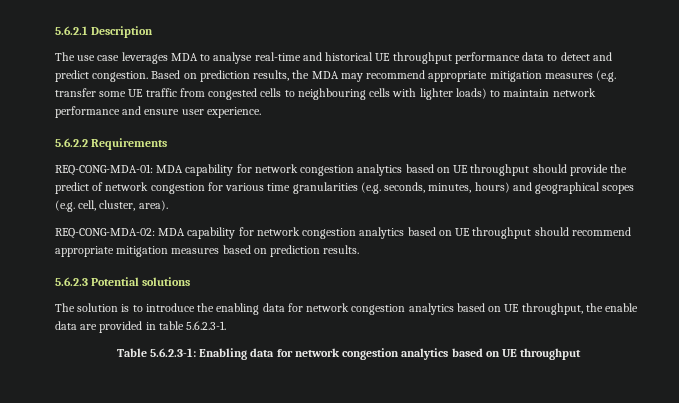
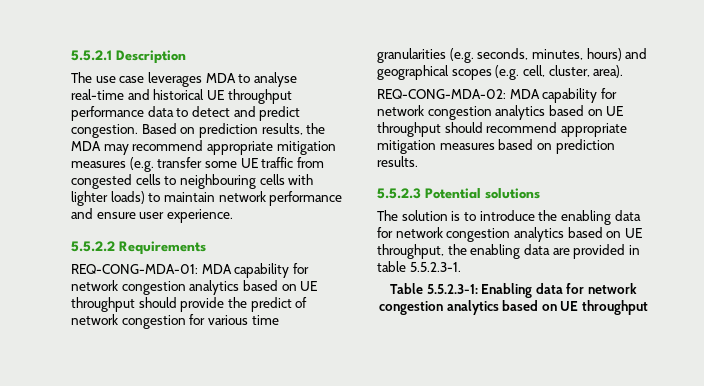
- 5.6.2.1 Description
+ 5.5.2.1 Description
- 5.6.2.2 Requirements
+ 5.5.2.2 Requirements
- 5.6.2.3 Potential solutions
+ 5.5.2.3 Potential solutions
- The solution is to introduce the enabling data for network congestion analytics based on UE throughput, the enable data are provided in table 5.6.2.3-1.
+ The solution is to introduce the enabling data for network congestion analytics based on UE throughput, the enabling data are provided in table 5.5.2.3-1.
- Table 5.6.2.3-1: Enabling data for network congestion analytics based on UE throughput
+ Table 5.5.2.3-1: Enabling data for network congestion analytics based on UE throughput

